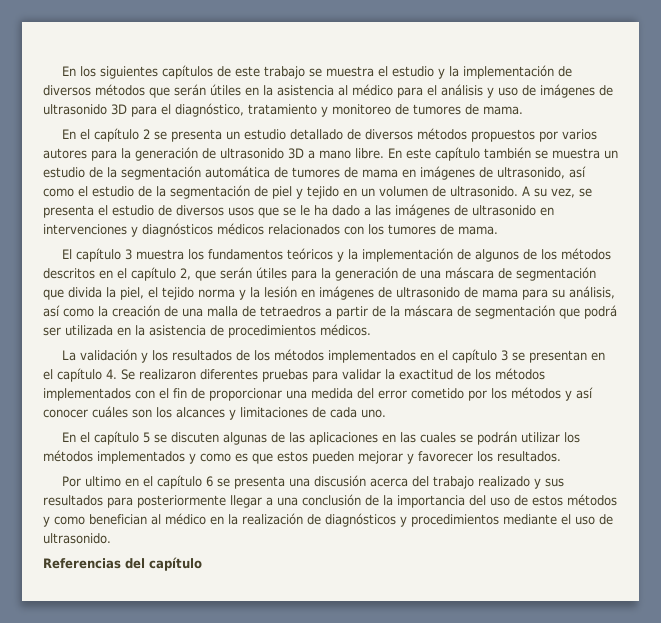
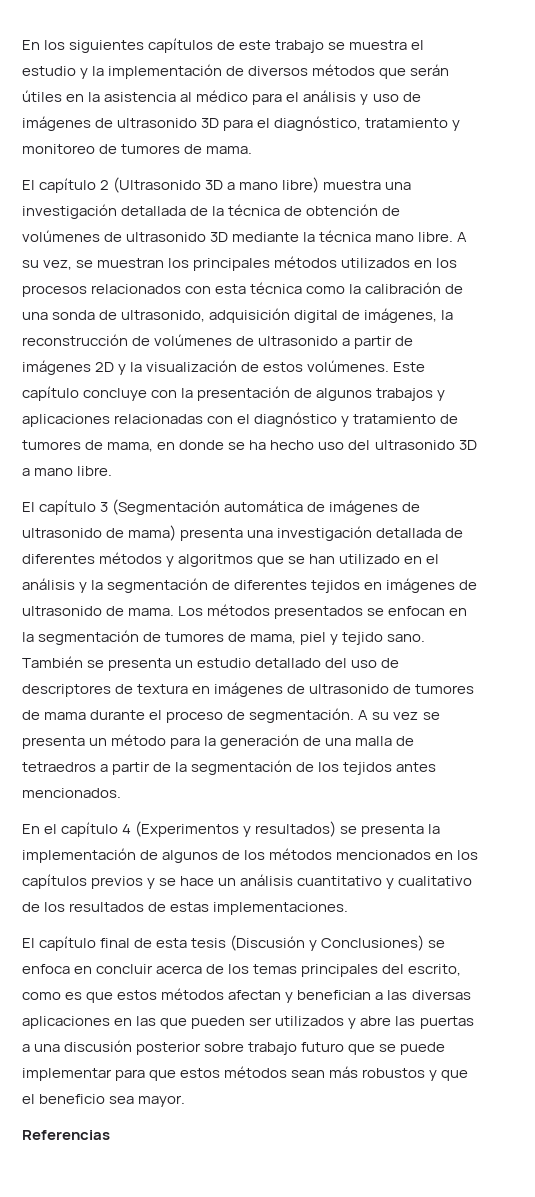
- En el capítulo 2 se presenta un estudio detallado de diversos métodos propuestos por varios autores para la generación de ultrasonido 3D a mano libre. En este capítulo también se muestra un estudio de la segmentación automática de tumores de mama en imágenes de ultrasonido, así como el estudio de la segmentación de piel y tejido en un volumen de ultrasonido. A su vez, se presenta el estudio de diversos usos que se le ha dado a las imágenes de ultrasonido en intervenciones y diagnósticos médicos relacionados con los tumores de mama.
- El capítulo 3 muestra los fundamentos teóricos y la implementación de algunos de los métodos descritos en el capítulo 2, que serán útiles para la generación de una máscara de segmentación que divida la piel, el tejido norma y la lesión en imágenes de ultrasonido de mama para su análisis, así como la creación de una malla de tetraedros a partir de la máscara de segmentación que podrá ser utilizada en la asistencia de procedimientos médicos.
- La validación y los resultados de los métodos implementados en el capítulo 3 se presentan en el capítulo 4. Se realizaron diferentes pruebas para validar la exactitud de los métodos implementados con el fin de proporcionar una medida del error cometido por los métodos y así conocer cuáles son los alcances y limitaciones de cada uno.
- En el capítulo 5 se discuten algunas de las aplicaciones en las cuales se podrán utilizar los métodos implementados y como es que estos pueden mejorar y favorecer los resultados.
- Por ultimo en el capítulo 6 se presenta una discusión acerca del trabajo realizado y sus resultados para posteriormente llegar a una conclusión de la importancia del uso de estos métodos y como benefician al médico en la realización de diagnósticos y procedimientos mediante el uso de ultrasonido.
+ El capítulo 2 (Ultrasonido 3D a mano libre) muestra una investigación detallada de la técnica de obtención de volúmenes de ultrasonido 3D mediante la técnica mano libre. A su vez, se muestran los principales métodos utilizados en los procesos relacionados con esta técnica como la calibración de una sonda de ultrasonido, adquisición digital de imágenes, la reconstrucción de volúmenes de ultrasonido a partir de imágenes 2D y la visualización de estos volúmenes. Este capítulo concluye con la presentación de algunos trabajos y aplicaciones relacionadas con el diagnóstico y tratamiento de tumores de mama, en donde se ha hecho uso del ultrasonido 3D a mano libre.
+ El capítulo 3 (Segmentación automática de imágenes de ultrasonido de mama) presenta una investigación detallada de diferentes métodos y algoritmos que se han utilizado en el análisis y la segmentación de diferentes tejidos en imágenes de ultrasonido de mama. Los métodos presentados se enfocan en la segmentación de tumores de mama, piel y tejido sano. También se presenta un estudio detallado del uso de descriptores de textura en imágenes de ultrasonido de tumores de mama durante el proceso de segmentación. A su vez se presenta un método para la generación de una malla de tetraedros a partir de la segmentación de los tejidos antes mencionados.
+ En el capítulo 4 (Experimentos y resultados) se presenta la implementación de algunos de los métodos mencionados en los capítulos previos y se hace un análisis cuantitativo y cualitativo de los resultados de estas implementaciones.
+ El capítulo final de esta tesis (Discusión y Conclusiones) se enfoca en concluir acerca de los temas principales del escrito, como es que estos métodos afectan y benefician a las diversas aplicaciones en las que pueden ser utilizados y abre las puertas a una discusión posterior sobre trabajo futuro que se puede implementar para que estos métodos sean más robustos y que el beneficio sea mayor.
- Referencias del capítulo
+ Referencias

